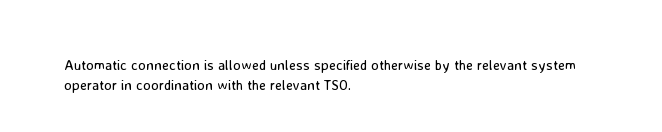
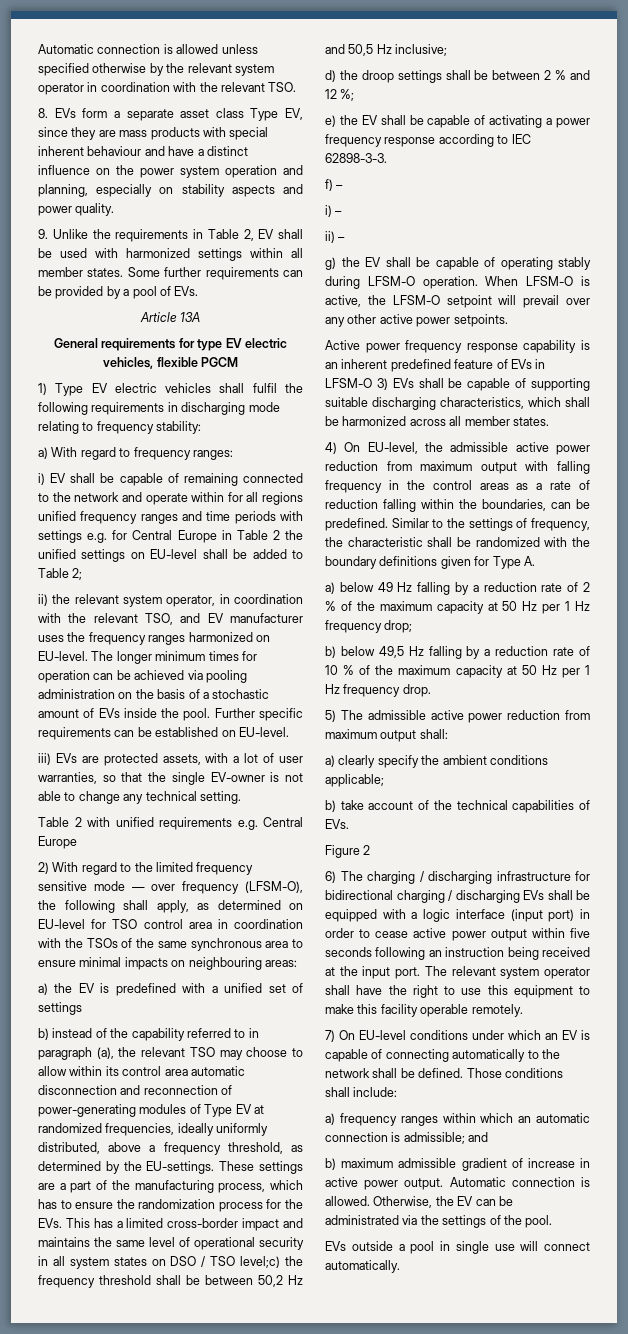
+ 8. EVs form a separate asset class Type EV, since they are mass products with special inherent behaviour and have a distinct influence on the power system operation and planning, especially on stability aspects and power quality.
+ 9. Unlike the requirements in Table 2, EV shall be used with harmonized settings within all member states. Some further requirements can be provided by a pool of EVs.
+ Article 13A
+ General requirements for type EV electric vehicles, flexible PGCM
+ 1) Type EV electric vehicles shall fulfil the following requirements in discharging mode relating to frequency stability:
+ a) With regard to frequency ranges:
+ i) EV shall be capable of remaining connected to the network and operate within for all regions unified frequency ranges and time periods with settings e.g. for Central Europe in Table 2 the unified settings on EU-level shall be added to Table 2;
+ ii) the relevant system operator, in coordination with the relevant TSO, and EV manufacturer uses the frequency ranges harmonized on EU-level. The longer minimum times for operation can be achieved via pooling administration on the basis of a stochastic amount of EVs inside the pool. Further specific requirements can be established on EU-level.
+ iii) EVs are protected assets, with a lot of user warranties, so that the single EV-owner is not able to change any technical setting.
+ Table 2 with unified requirements e.g. Central Europe
+ 2) With regard to the limited frequency sensitive mode — over frequency (LFSM-O), the following shall apply, as determined on EU-level for TSO control area in coordination with the TSOs of the same synchronous area to ensure minimal impacts on neighbouring areas:
+ a) the EV is predefined with a unified set of settings
+ b) instead of the capability referred to in paragraph (a), the relevant TSO may choose to allow within its control area automatic disconnection and reconnection of power-generating modules of Type EV at randomized frequencies, ideally uniformly distributed, above a frequency threshold, as determined by the EU-settings. These settings are a part of the manufacturing process, which has to ensure the randomization process for the EVs. This has a limited cross-border impact and maintains the same level of operational security in all system states on DSO / TSO level;c) the frequency threshold shall be between 50,2 Hz and 50,5 Hz inclusive;
+ d) the droop settings shall be between 2 % and 12 %;
+ e) the EV shall be capable of activating a power frequency response according to IEC 62898-3-3.
+ f) –
+ i) –
+ ii) –
+ g) the EV shall be capable of operating stably during LFSM-O operation. When LFSM-O is active, the LFSM-O setpoint will prevail over any other active power setpoints.
+ Active power frequency response capability is an inherent predefined feature of EVs in LFSM-O 3) EVs shall be capable of supporting suitable discharging characteristics, which shall be harmonized across all member states.
+ 4) On EU-level, the admissible active power reduction from maximum output with falling frequency in the control areas as a rate of reduction falling within the boundaries, can be predefined. Similar to the settings of frequency, the characteristic shall be randomized with the boundary definitions given for Type A.
+ a) below 49 Hz falling by a reduction rate of 2 % of the maximum capacity at 50 Hz per 1 Hz frequency drop;
+ b) below 49,5 Hz falling by a reduction rate of 10 % of the maximum capacity at 50 Hz per 1 Hz frequency drop.
+ 5) The admissible active power reduction from maximum output shall:
+ a) clearly specify the ambient conditions applicable;
+ b) take account of the technical capabilities of EVs.
+ Figure 2
+ 6) The charging / discharging infrastructure for bidirectional charging / discharging EVs shall be equipped with a logic interface (input port) in order to cease active power output within five seconds following an instruction being received at the input port. The relevant system operator shall have the right to use this equipment to make this facility operable remotely.
+ 7) On EU-level conditions under which an EV is capable of connecting automatically to the network shall be defined. Those conditions shall include:
+ a) frequency ranges within which an automatic connection is admissible; and
+ b) maximum admissible gradient of increase in active power output. Automatic connection is allowed. Otherwise, the EV can be administrated via the settings of the pool.
+ EVs outside a pool in single use will connect automatically.

